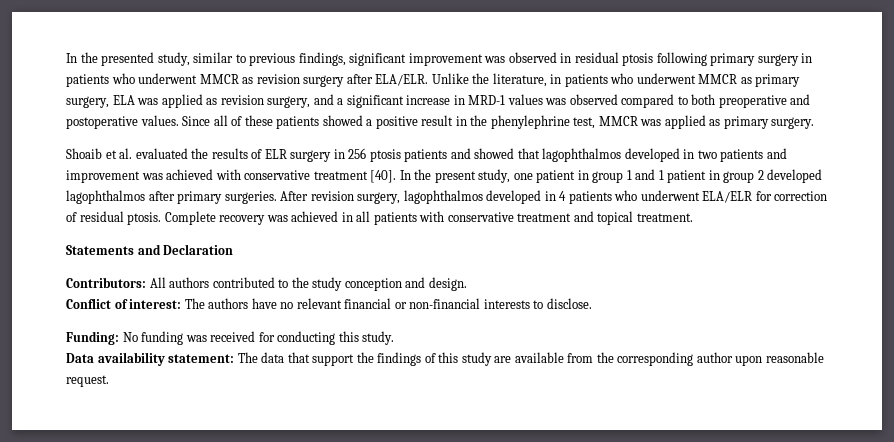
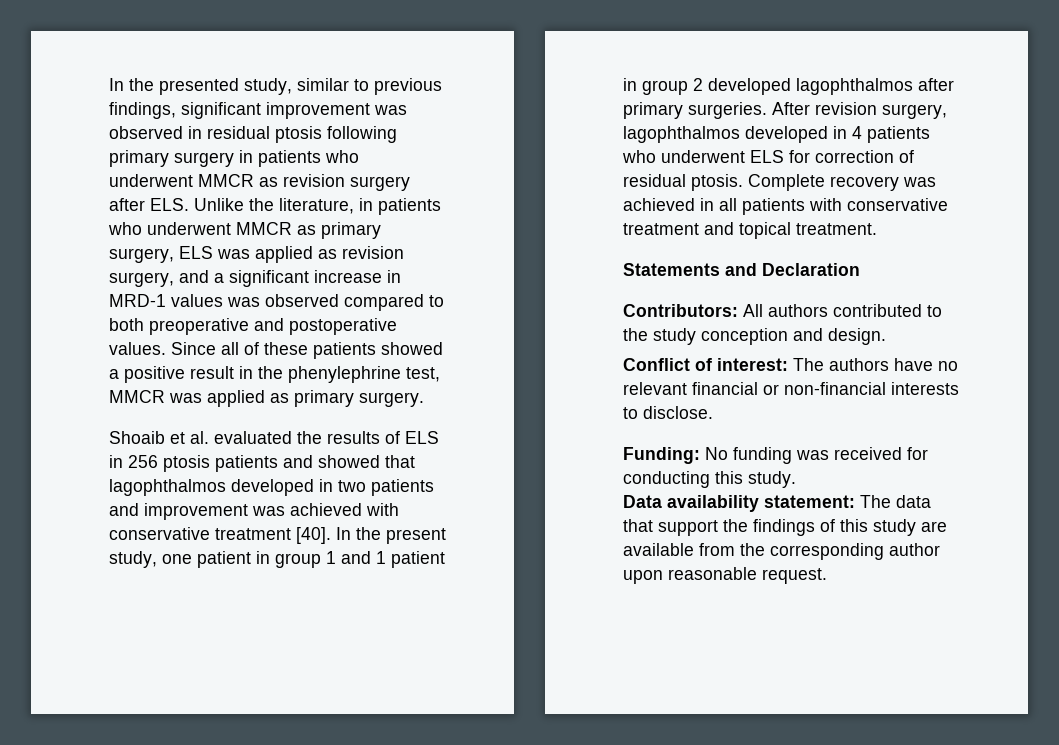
- In the presented study, similar to previous findings, significant improvement was observed in residual ptosis following primary surgery in patients who underwent MMCR as revision surgery after ELA/ELR. Unlike the literature, in patients who underwent MMCR as primary surgery, ELA was applied as revision surgery, and a significant increase in MRD-1 values was observed compared to both preoperative and postoperative values.
+ In the presented study, similar to previous findings, significant improvement was observed in residual ptosis following primary surgery in patients who underwent MMCR as revision surgery after ELS. Unlike the literature, in patients who underwent MMCR as primary surgery, ELS was applied as revision surgery, and a significant increase in MRD-1 values was observed compared to both preoperative and postoperative values.
- Shoaib et al. evaluated the results of ELR surgery in 256 ptosis patients and showed that lagophthalmos developed in two patients and improvement was achieved with conservative treatment [40].
+ Shoaib et al. evaluated the results of ELS in 256 ptosis patients and showed that lagophthalmos developed in two patients and improvement was achieved with conservative treatment [40].
- After revision surgery, lagophthalmos developed in 4 patients who underwent ELA/ELR for correction of residual ptosis.
+ After revision surgery, lagophthalmos developed in 4 patients who underwent ELS for correction of residual ptosis.

